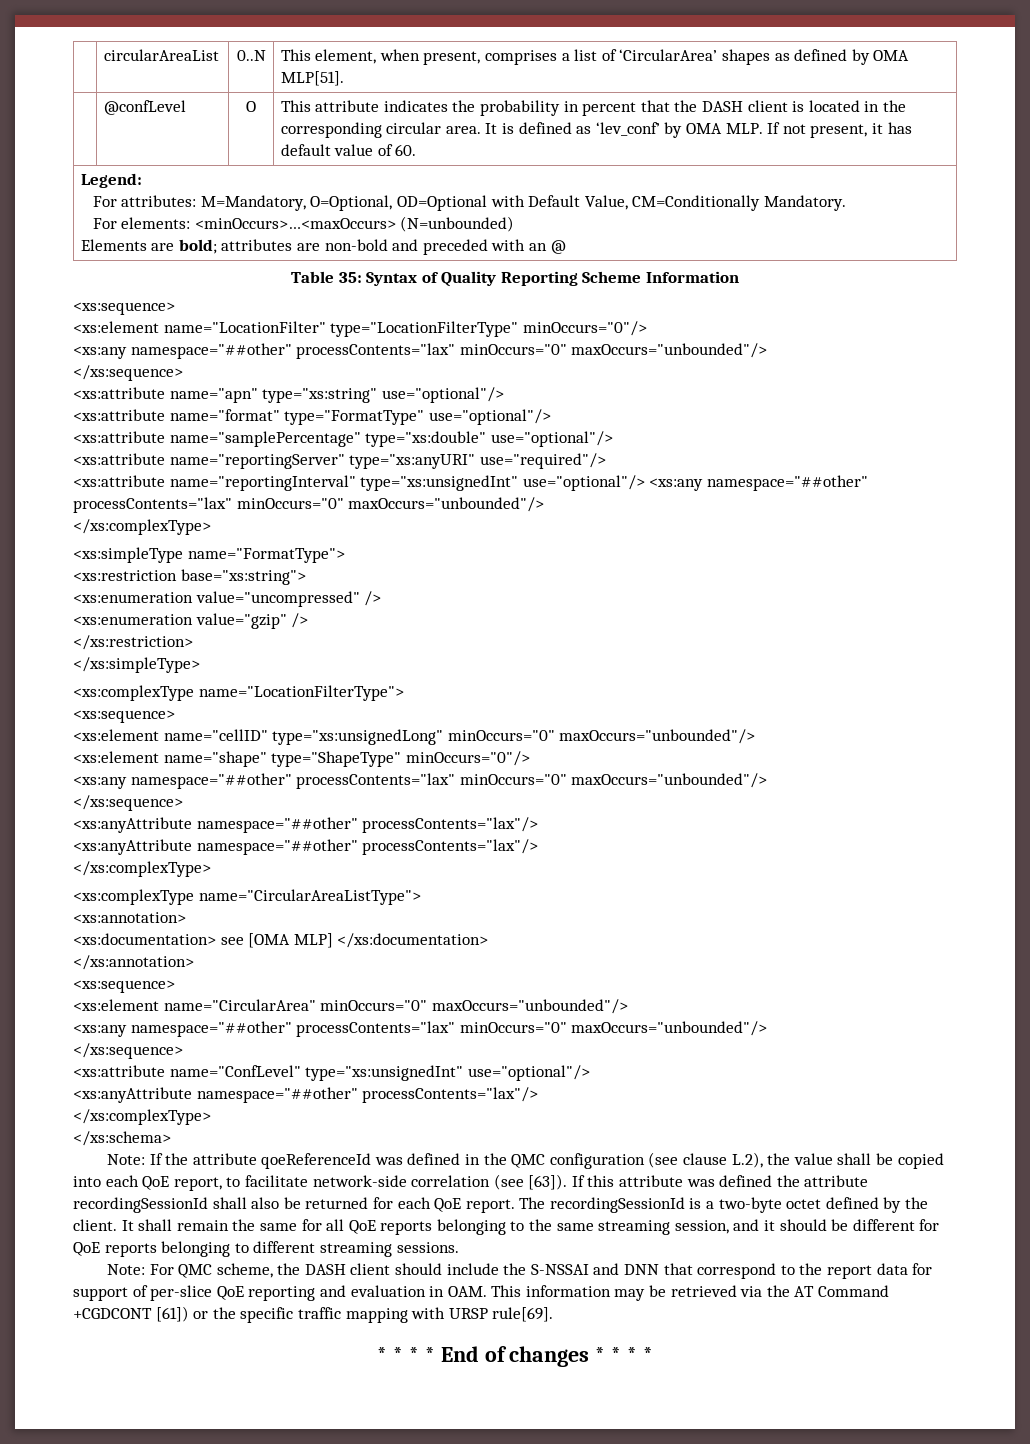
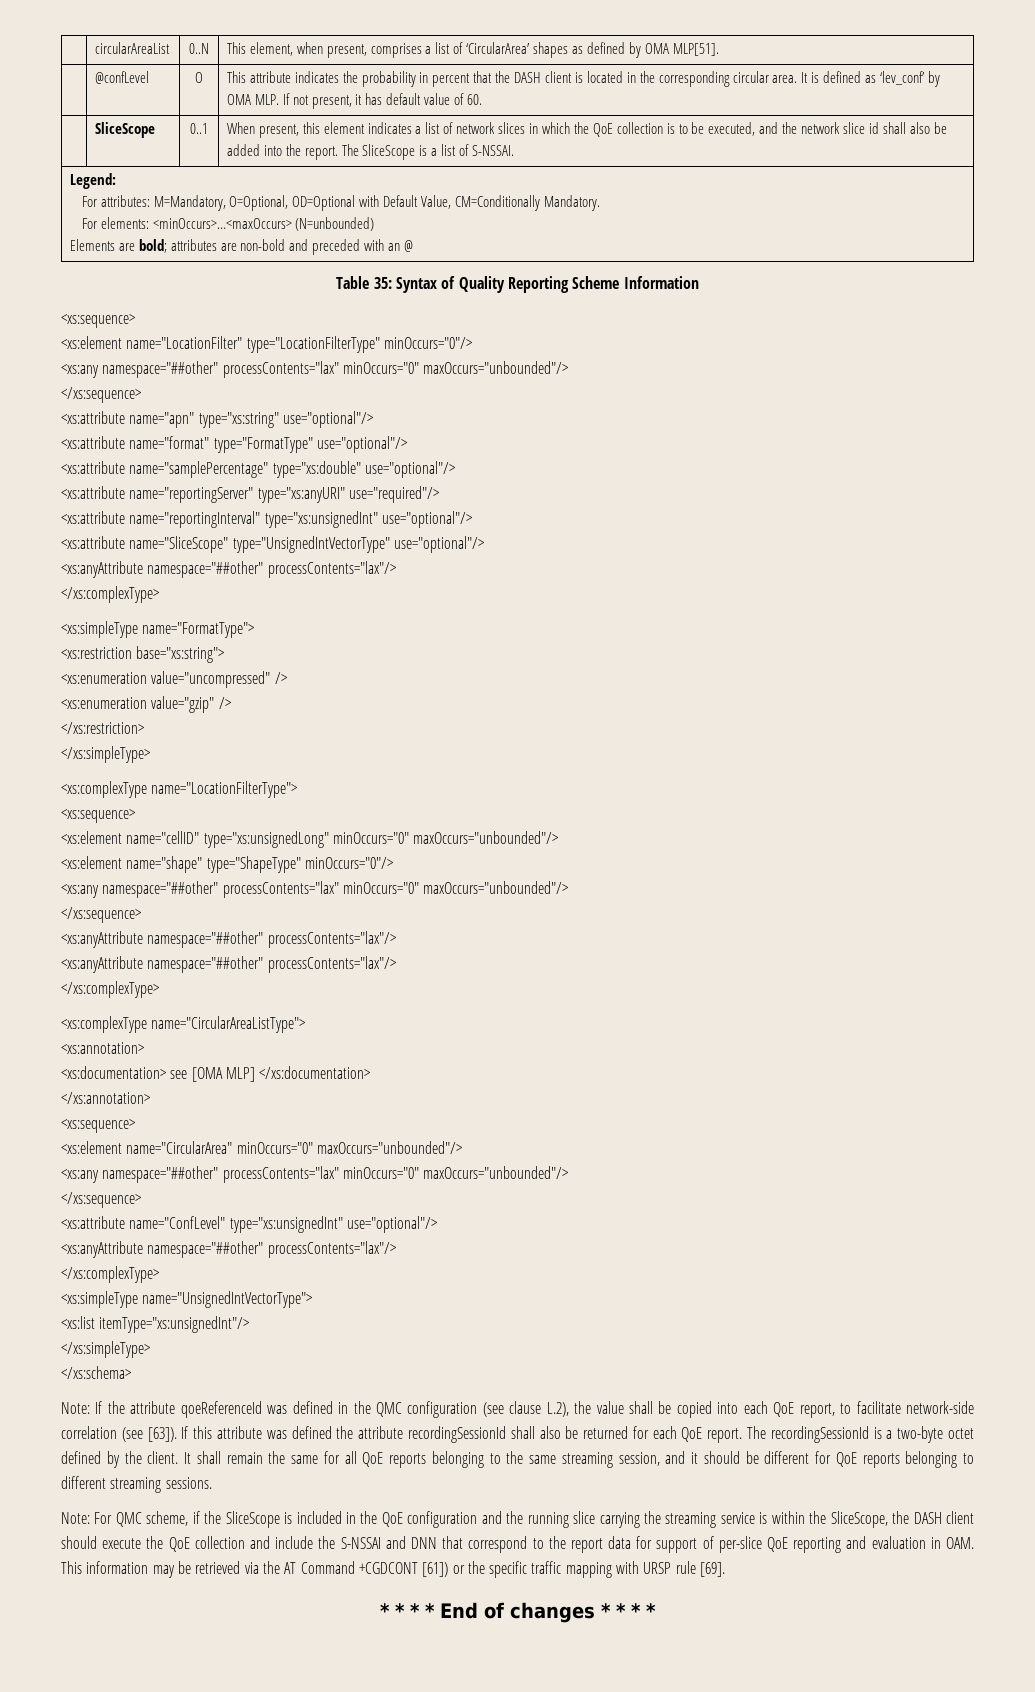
+ | SliceScope | 0..1 | When present, this element indicates a list of network slices in which the QoE collection is to be executed, and the network slice id shall also be added into the report. The SliceScope is a list of S-NSSAI.
- <xs:attribute name="reportingInterval" type="xs:unsignedInt" use="optional"/> <xs:any namespace="##other" processContents="lax" minOccurs="0" maxOccurs="unbounded"/>
+ <xs:attribute name="reportingInterval" type="xs:unsignedInt" use="optional"/>
+ <xs:attribute name="SliceScope" type="UnsignedIntVectorType" use="optional"/>
+ <xs:anyAttribute namespace="##other" processContents="lax"/>
+ <xs:simpleType name="UnsignedIntVectorType">
+ <xs:list itemType="xs:unsignedInt"/>
+ </xs:simpleType>
- Note: For QMC scheme, the DASH client should include the S-NSSAI and DNN that correspond to the report data for support of per-slice QoE reporting and evaluation in OAM. This information may be retrieved via the AT Command +CGDCONT [61]) or the specific traffic mapping with URSP rule[69].
+ Note: For QMC scheme, if the SliceScope is included in the QoE configuration and the running slice carrying the streaming service is within the SliceScope, the DASH client should execute the QoE collection and include the S-NSSAI and DNN that correspond to the report data for support of per-slice QoE reporting and evaluation in OAM. This information may be retrieved via the AT Command +CGDCONT [61]) or the specific traffic mapping with URSP rule [69].

